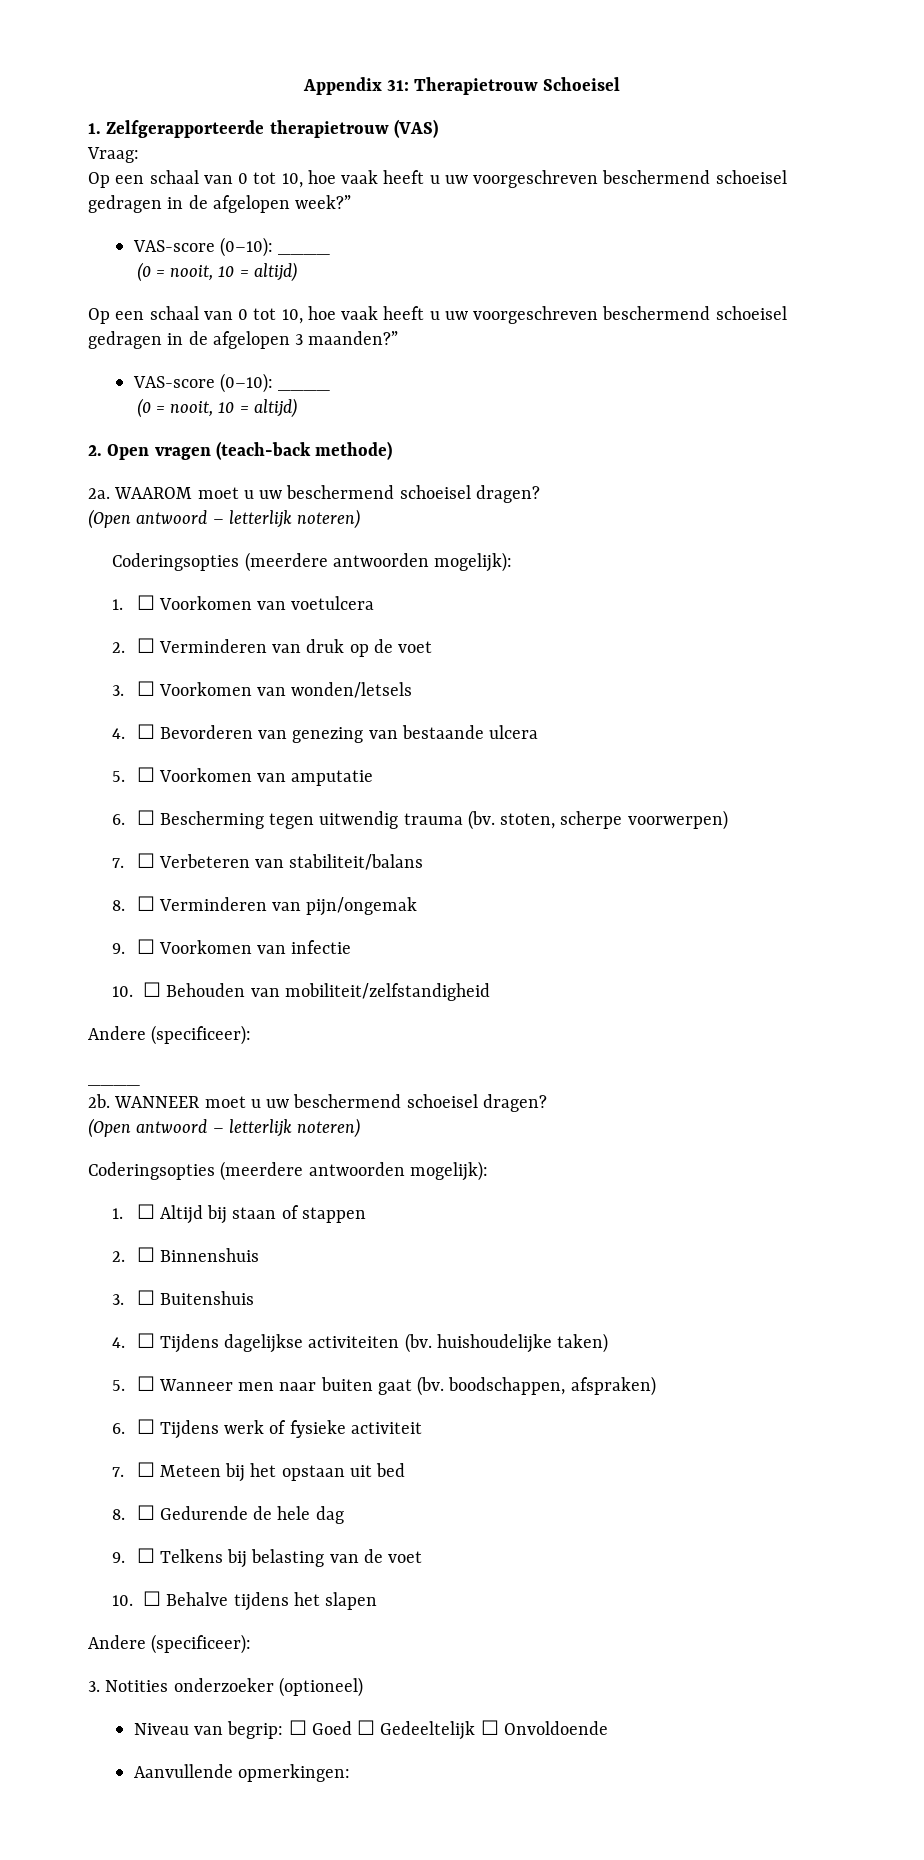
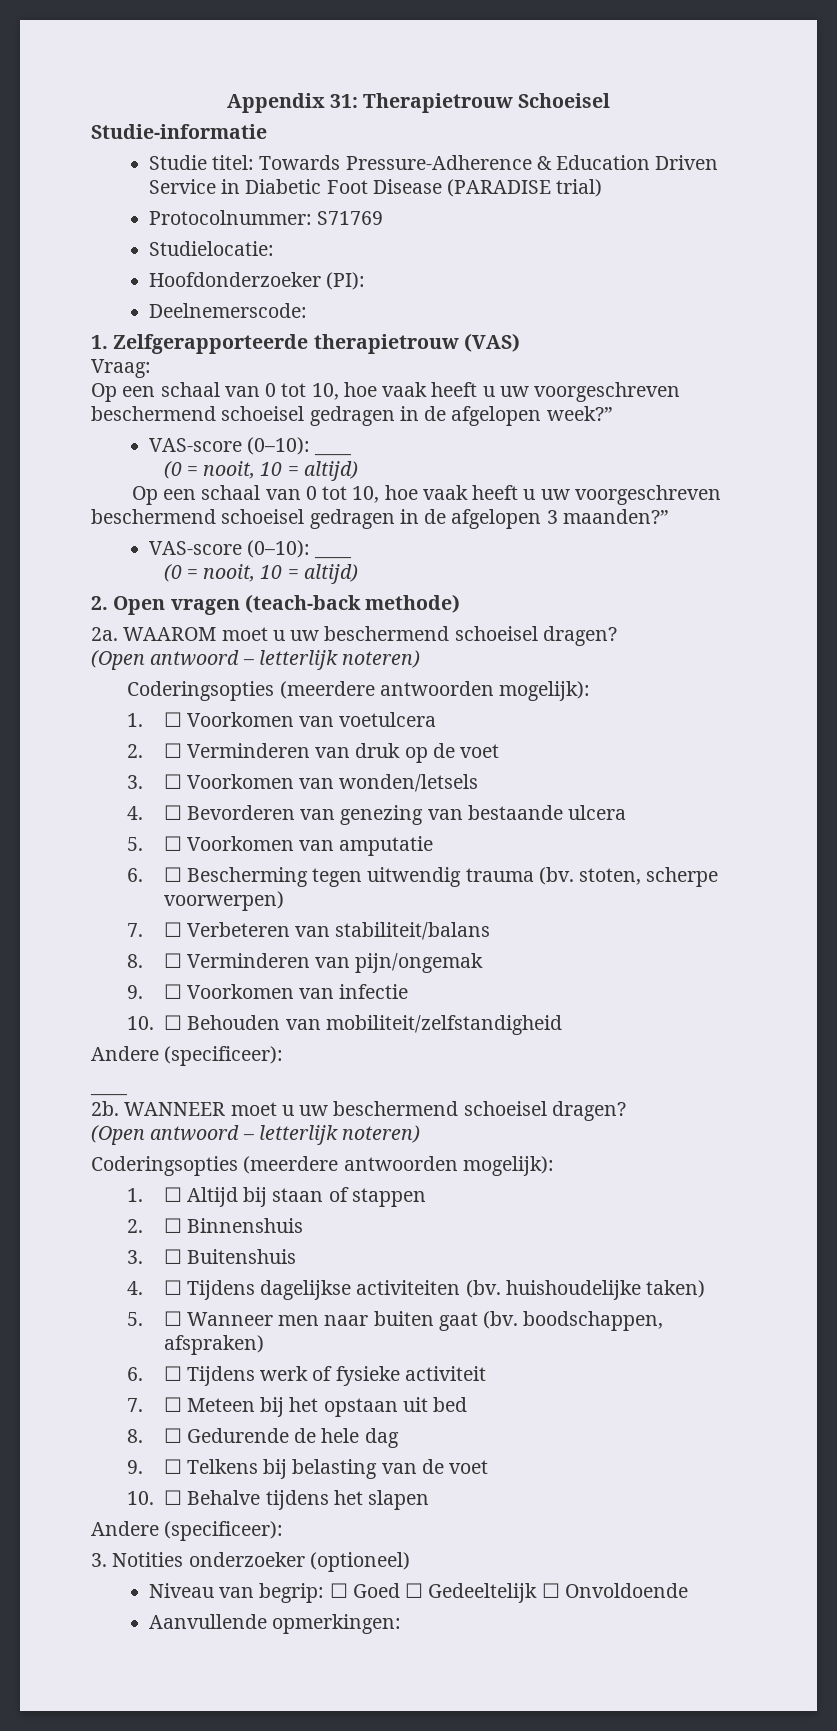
+ Studie-informatie
+ Studie titel: Towards Pressure-Adherence & Education Driven Service in Diabetic Foot Disease (PARADISE trial)
+ Protocolnummer: S71769
+ Studielocatie:
+ Hoofdonderzoeker (PI):
+ Deelnemerscode:

